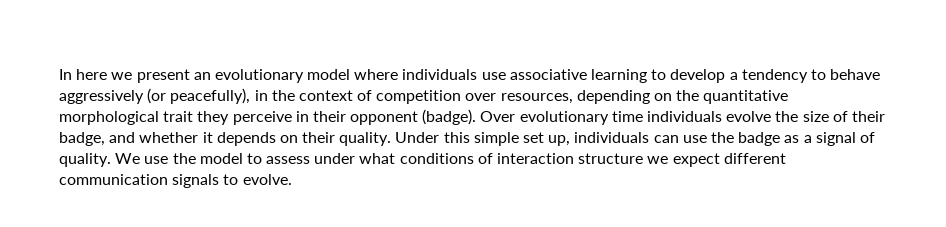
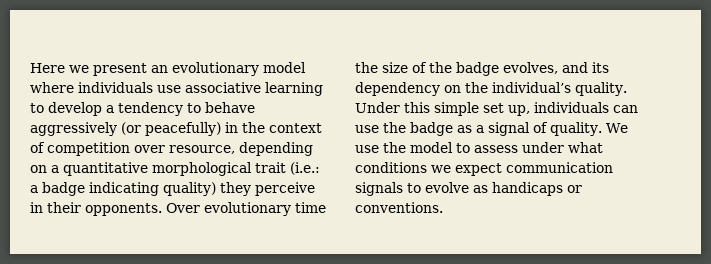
- In here we present an evolutionary model where individuals use associative learning to develop a tendency to behave aggressively (or peacefully), in the context of competition over resources, depending on the quantitative morphological trait they perceive in their opponent (badge).
+ Here we present an evolutionary model where individuals use associative learning to develop a tendency to behave aggressively (or peacefully) in the context of competition over resource, depending on a quantitative morphological trait (i.e.: a badge indicating quality) they perceive in their opponents.
- Over evolutionary time individuals evolve the size of their badge, and whether it depends on their quality.
+ Over evolutionary time the size of the badge evolves, and its dependency on the individual’s quality.
- We use the model to assess under what conditions of interaction structure we expect different communication signals to evolve.
+ We use the model to assess under what conditions we expect communication signals to evolve as handicaps or conventions.

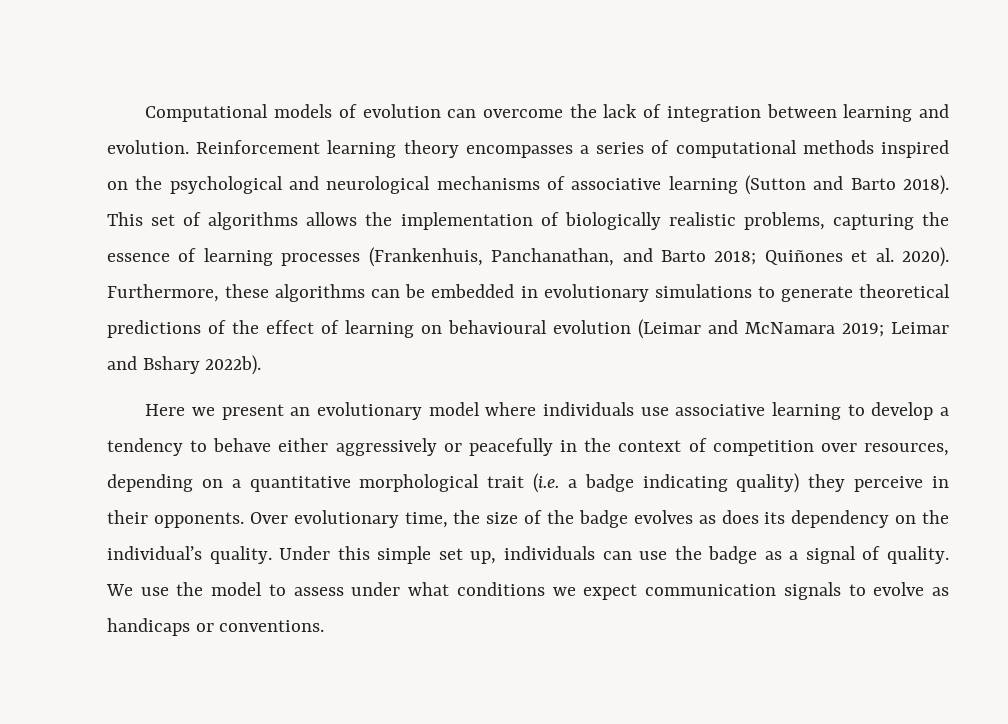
+ Computational models of evolution can overcome the lack of integration between learning and evolution. Reinforcement learning theory encompasses a series of computational methods inspired on the psychological and neurological mechanisms of associative learning (Sutton and Barto 2018). This set of algorithms allows the implementation of biologically realistic problems, capturing the essence of learning processes (Frankenhuis, Panchanathan, and Barto 2018; Quiñones et al. 2020). Furthermore, these algorithms can be embedded in evolutionary simulations to generate theoretical predictions of the effect of learning on behavioural evolution (Leimar and McNamara 2019; Leimar and Bshary 2022b).
- Here we present an evolutionary model where individuals use associative learning to develop a tendency to behave aggressively (or peacefully) in the context of competition over resource, depending on a quantitative morphological trait (i.e.: a badge indicating quality) they perceive in their opponents.
+ Here we present an evolutionary model where individuals use associative learning to develop a tendency to behave either aggressively or peacefully in the context of competition over resources, depending on a quantitative morphological trait (i.e. a badge indicating quality) they perceive in their opponents.
- Over evolutionary time the size of the badge evolves, and its dependency on the individual’s quality.
+ Over evolutionary time, the size of the badge evolves as does its dependency on the individual’s quality.

